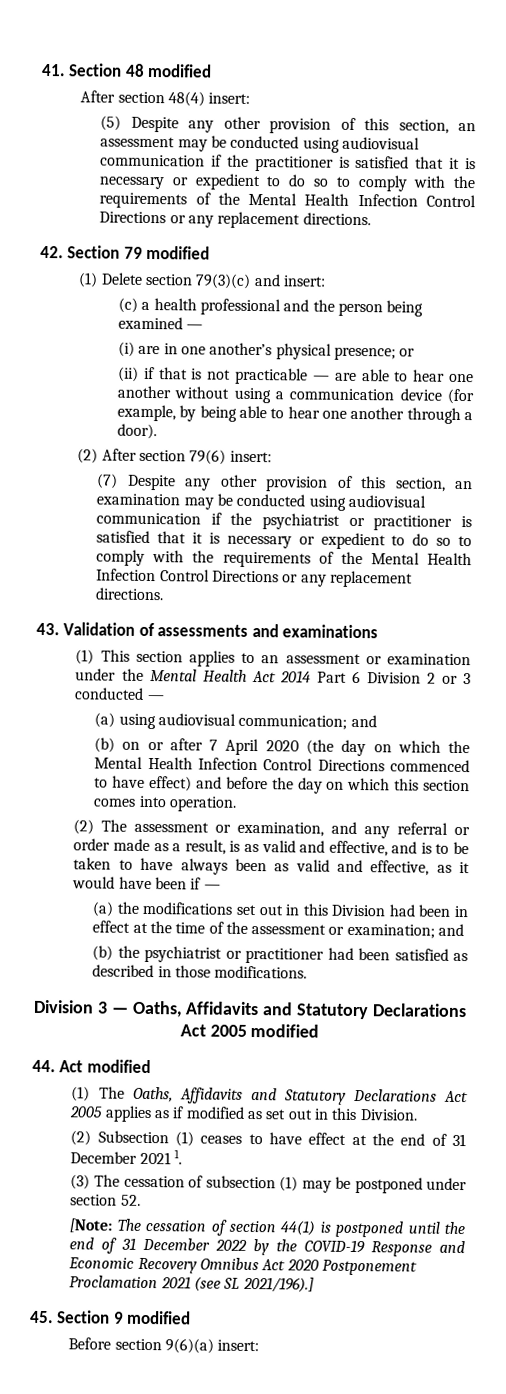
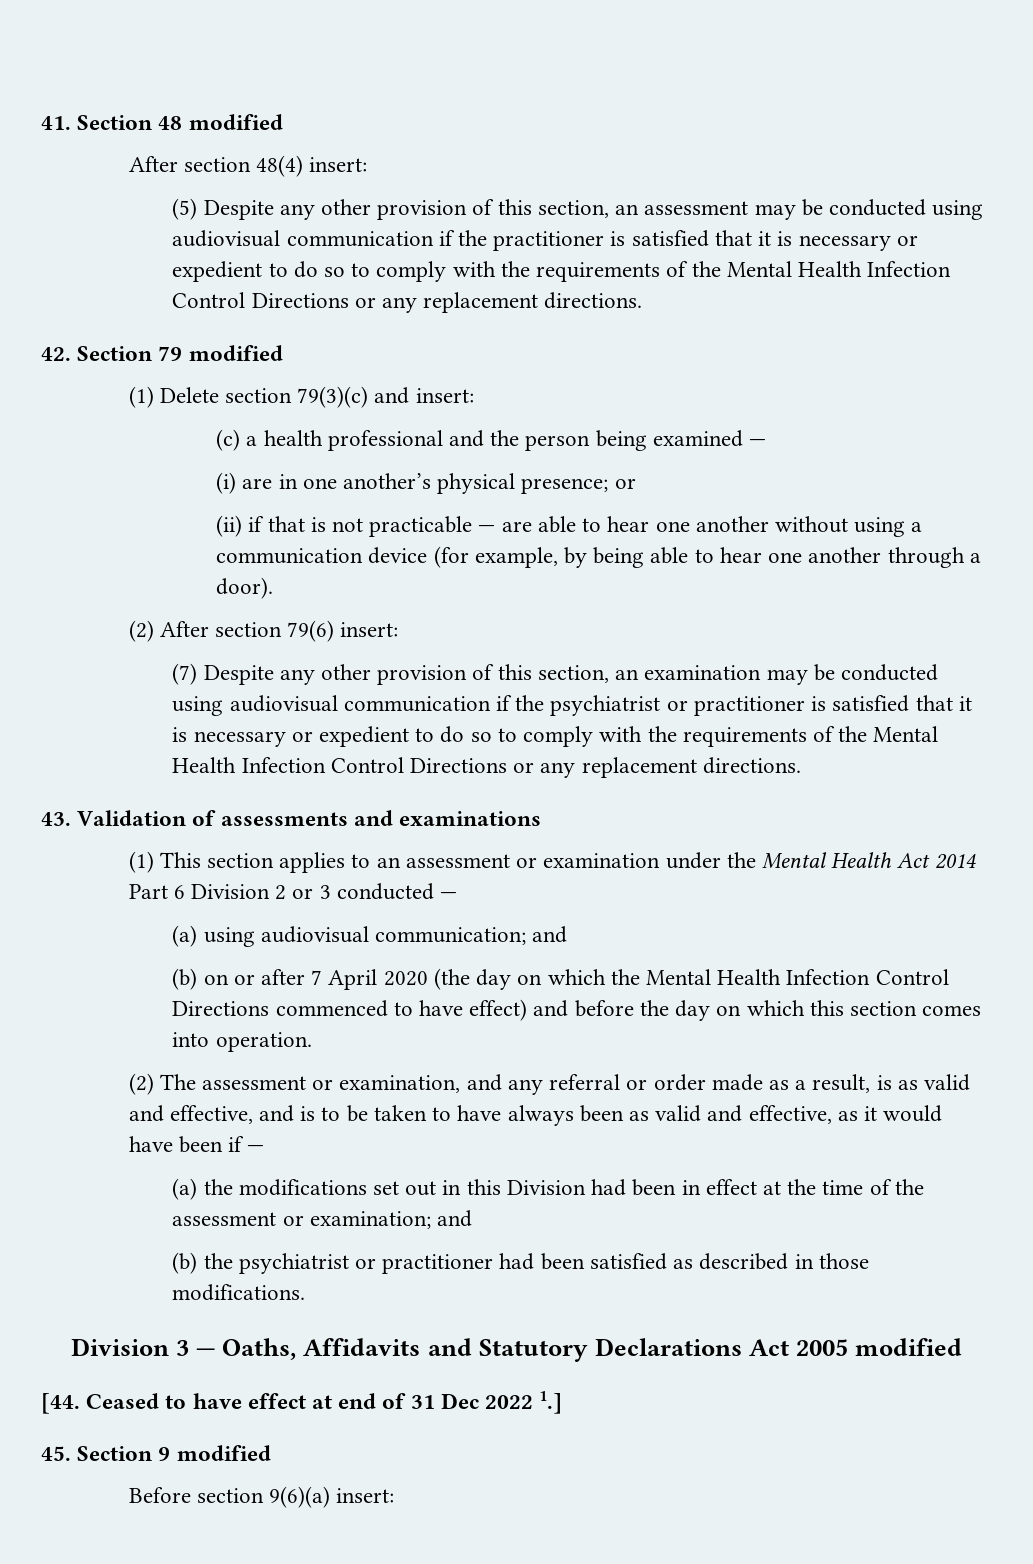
- 44. Act modified
- (1) The Oaths, Affidavits and Statutory Declarations Act 2005 applies as if modified as set out in this Division.
- (2) Subsection (1) ceases to have effect at the end of 31 December 2021 1.
- (3) The cessation of subsection (1) may be postponed under section 52.
- [Note: The cessation of section 44(1) is postponed until the end of 31 December 2022 by the COVID-19 Response and Economic Recovery Omnibus Act 2020 Postponement Proclamation 2021 (see SL 2021/196).]
+ [44. Ceased to have effect at end of 31 Dec 2022 1.]

